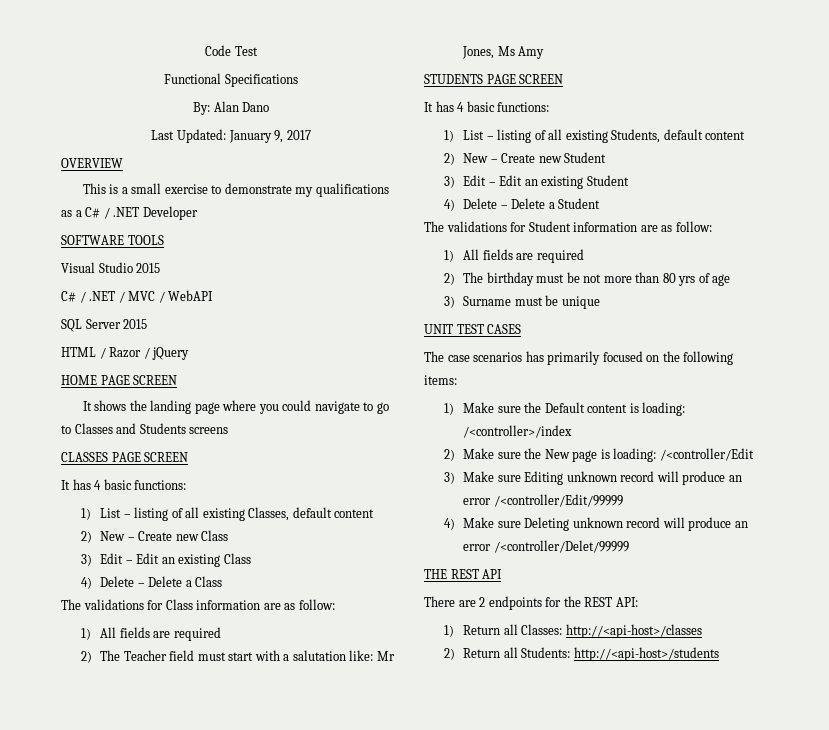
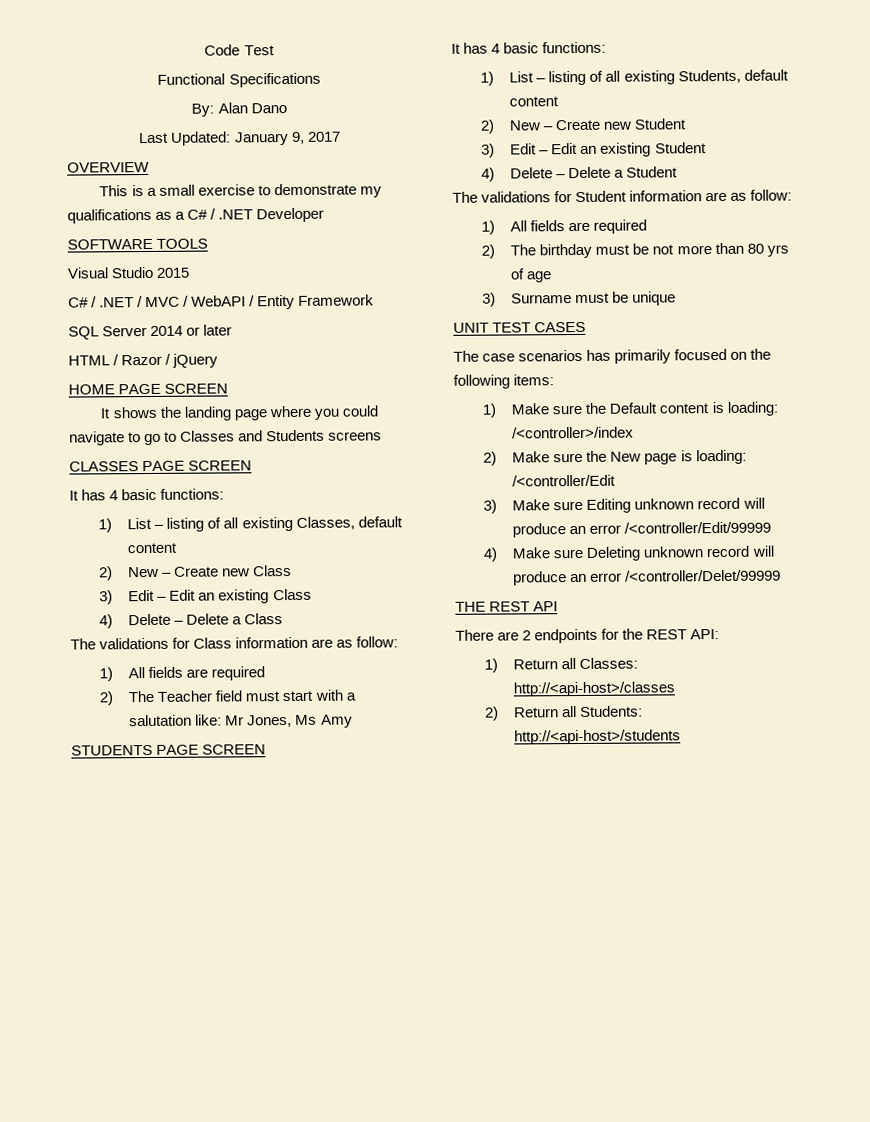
- C# / .NET / MVC / WebAPI
+ C# / .NET / MVC / WebAPI / Entity Framework
- SQL Server 2015
+ SQL Server 2014 or later

